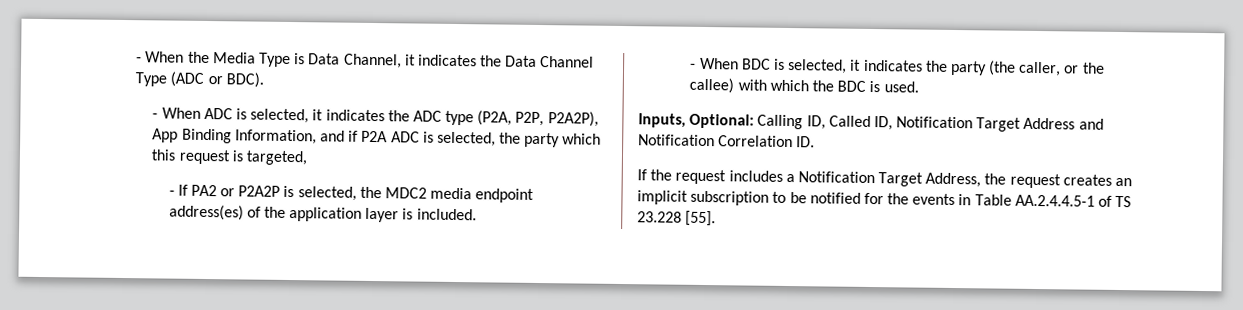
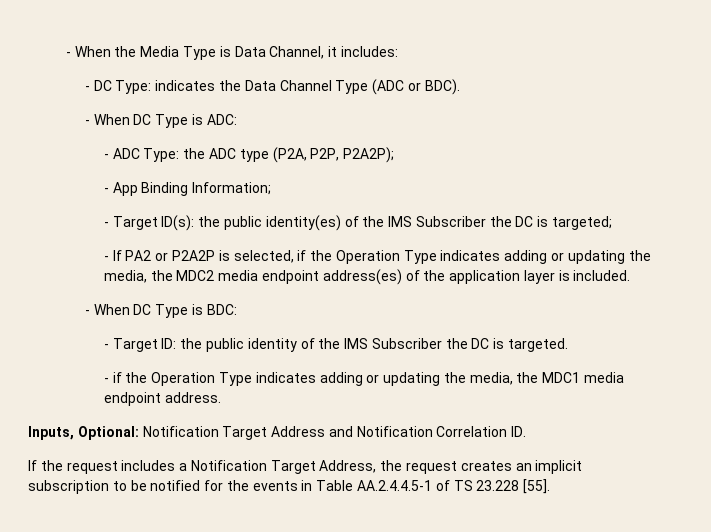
- - When the Media Type is Data Channel, it indicates the Data Channel Type (ADC or BDC).
+ - When the Media Type is Data Channel, it includes:
+ - DC Type: indicates the Data Channel Type (ADC or BDC).
- - When ADC is selected, it indicates the ADC type (P2A, P2P, P2A2P), App Binding Information, and if P2A ADC is selected, the party which this request is targeted,
+ - When DC Type is ADC:
+ - ADC Type: the ADC type (P2A, P2P, P2A2P);
+ - App Binding Information;
+ - Target ID(s): the public identity(es) of the IMS Subscriber the DC is targeted;
- - If PA2 or P2A2P is selected, the MDC2 media endpoint address(es) of the application layer is included.
+ - If PA2 or P2A2P is selected, if the Operation Type indicates adding or updating the media, the MDC2 media endpoint address(es) of the application layer is included.
- - When BDC is selected, it indicates the party (the caller, or the callee) with which the BDC is used.
- Inputs, Optional: Calling ID, Called ID, Notification Target Address and Notification Correlation ID.
+ - When DC Type is BDC:
+ - Target ID: the public identity of the IMS Subscriber the DC is targeted.
+ - if the Operation Type indicates adding or updating the media, the MDC1 media endpoint address.
+ Inputs, Optional: Notification Target Address and Notification Correlation ID.

